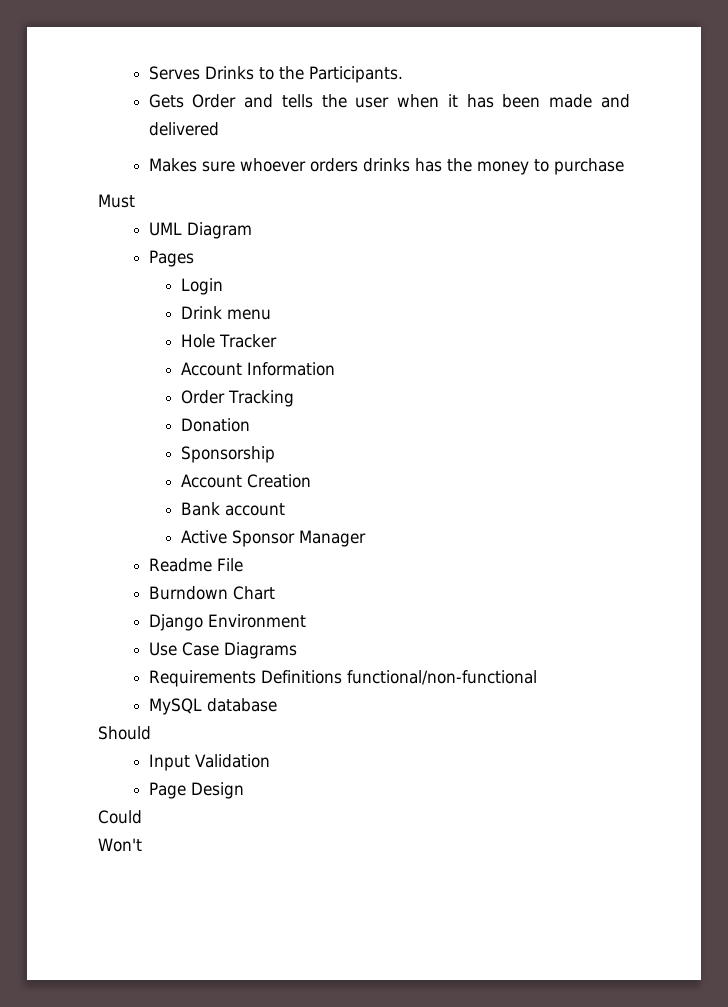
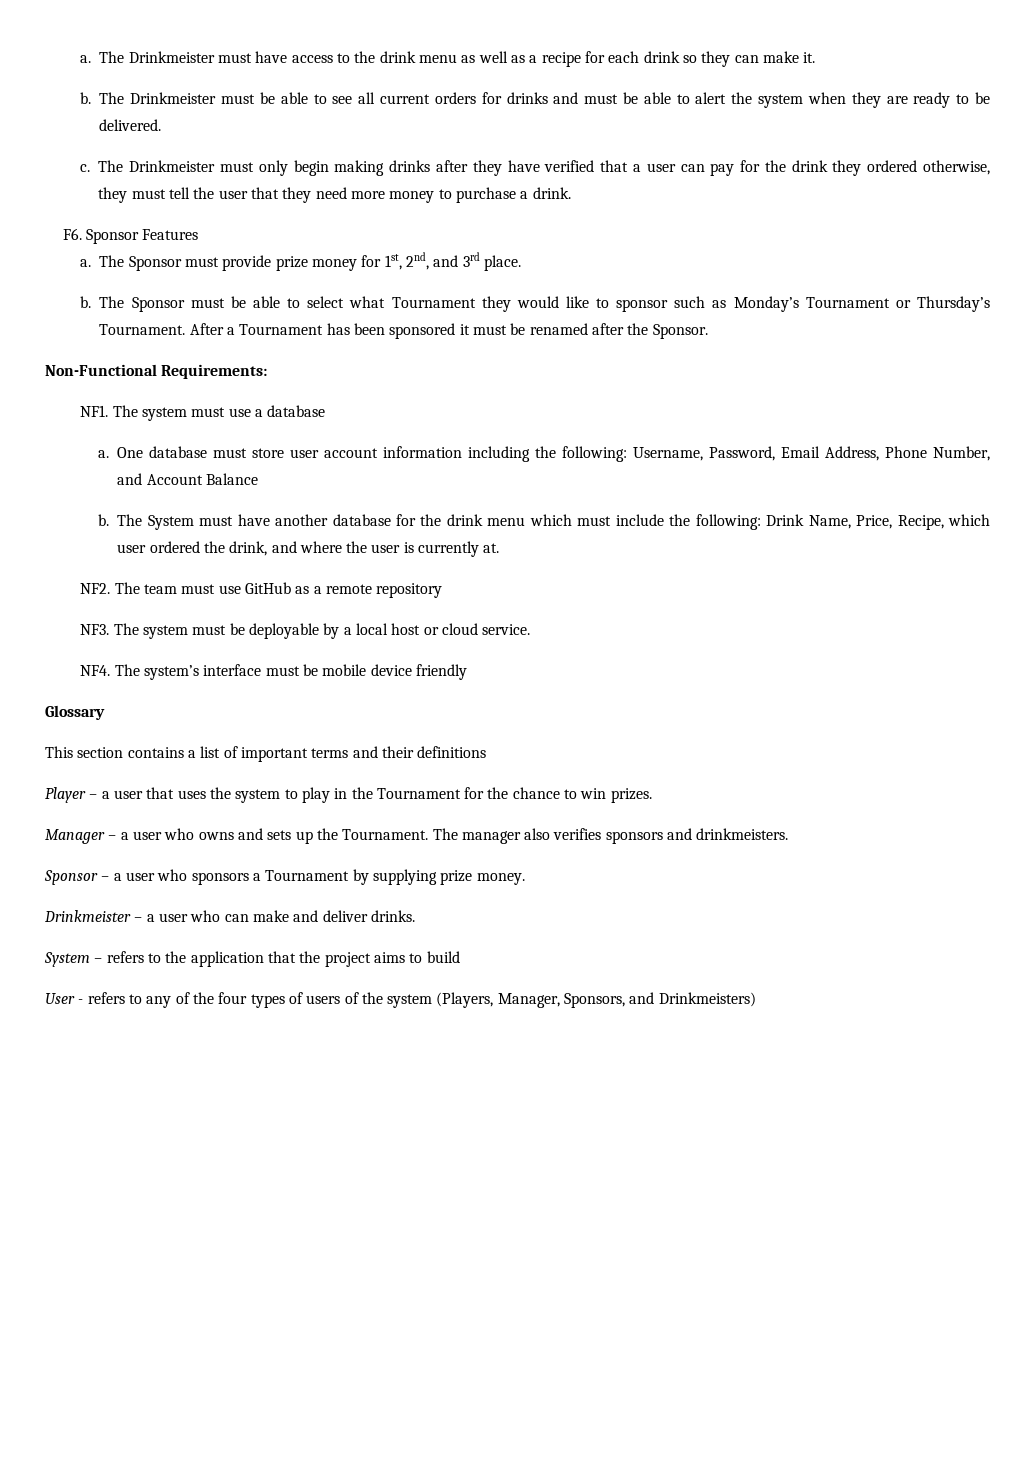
- Serves Drinks to the Participants.
- Gets Order and tells the user when it has been made and delivered
- Makes sure whoever orders drinks has the money to purchase
- Must
- UML Diagram
- Pages
- Login
- Drink menu
- Hole Tracker
- Account Information
- Order Tracking
- Donation
- Sponsorship
- Account Creation
- Bank account
- Active Sponsor Manager
- Readme File
- Burndown Chart
- Django Environment
- Use Case Diagrams
- Requirements Definitions functional/non-functional
- MySQL database
- Should
- Input Validation
- Page Design
- Could
- Won't
+ a. The Drinkmeister must have access to the drink menu as well as a recipe for each drink so they can make it.
+ b. The Drinkmeister must be able to see all current orders for drinks and must be able to alert the system when they are ready to be delivered.
+ c. The Drinkmeister must only begin making drinks after they have verified that a user can pay for the drink they ordered otherwise, they must tell the user that they need more money to purchase a drink.
+ F6. Sponsor Features
+ a. The Sponsor must provide prize money for 1st, 2nd, and 3rd place.
+ b. The Sponsor must be able to select what Tournament they would like to sponsor such as Monday’s Tournament or Thursday’s Tournament. After a Tournament has been sponsored it must be renamed after the Sponsor.
+ Non-Functional Requirements:
+ NF1. The system must use a database
+ a. One database must store user account information including the following: Username, Password, Email Address, Phone Number, and Account Balance
+ b. The System must have another database for the drink menu which must include the following: Drink Name, Price, Recipe, which user ordered the drink, and where the user is currently at.
+ NF2. The team must use GitHub as a remote repository
+ NF3. The system must be deployable by a local host or cloud service.
+ NF4. The system’s interface must be mobile device friendly
+ Glossary
+ This section contains a list of important terms and their definitions
+ Player – a user that uses the system to play in the Tournament for the chance to win prizes.
+ Manager – a user who owns and sets up the Tournament. The manager also verifies sponsors and drinkmeisters.
+ Sponsor – a user who sponsors a Tournament by supplying prize money.
+ Drinkmeister – a user who can make and deliver drinks.
+ System – refers to the application that the project aims to build
+ User - refers to any of the four types of users of the system (Players, Manager, Sponsors, and Drinkmeisters)

